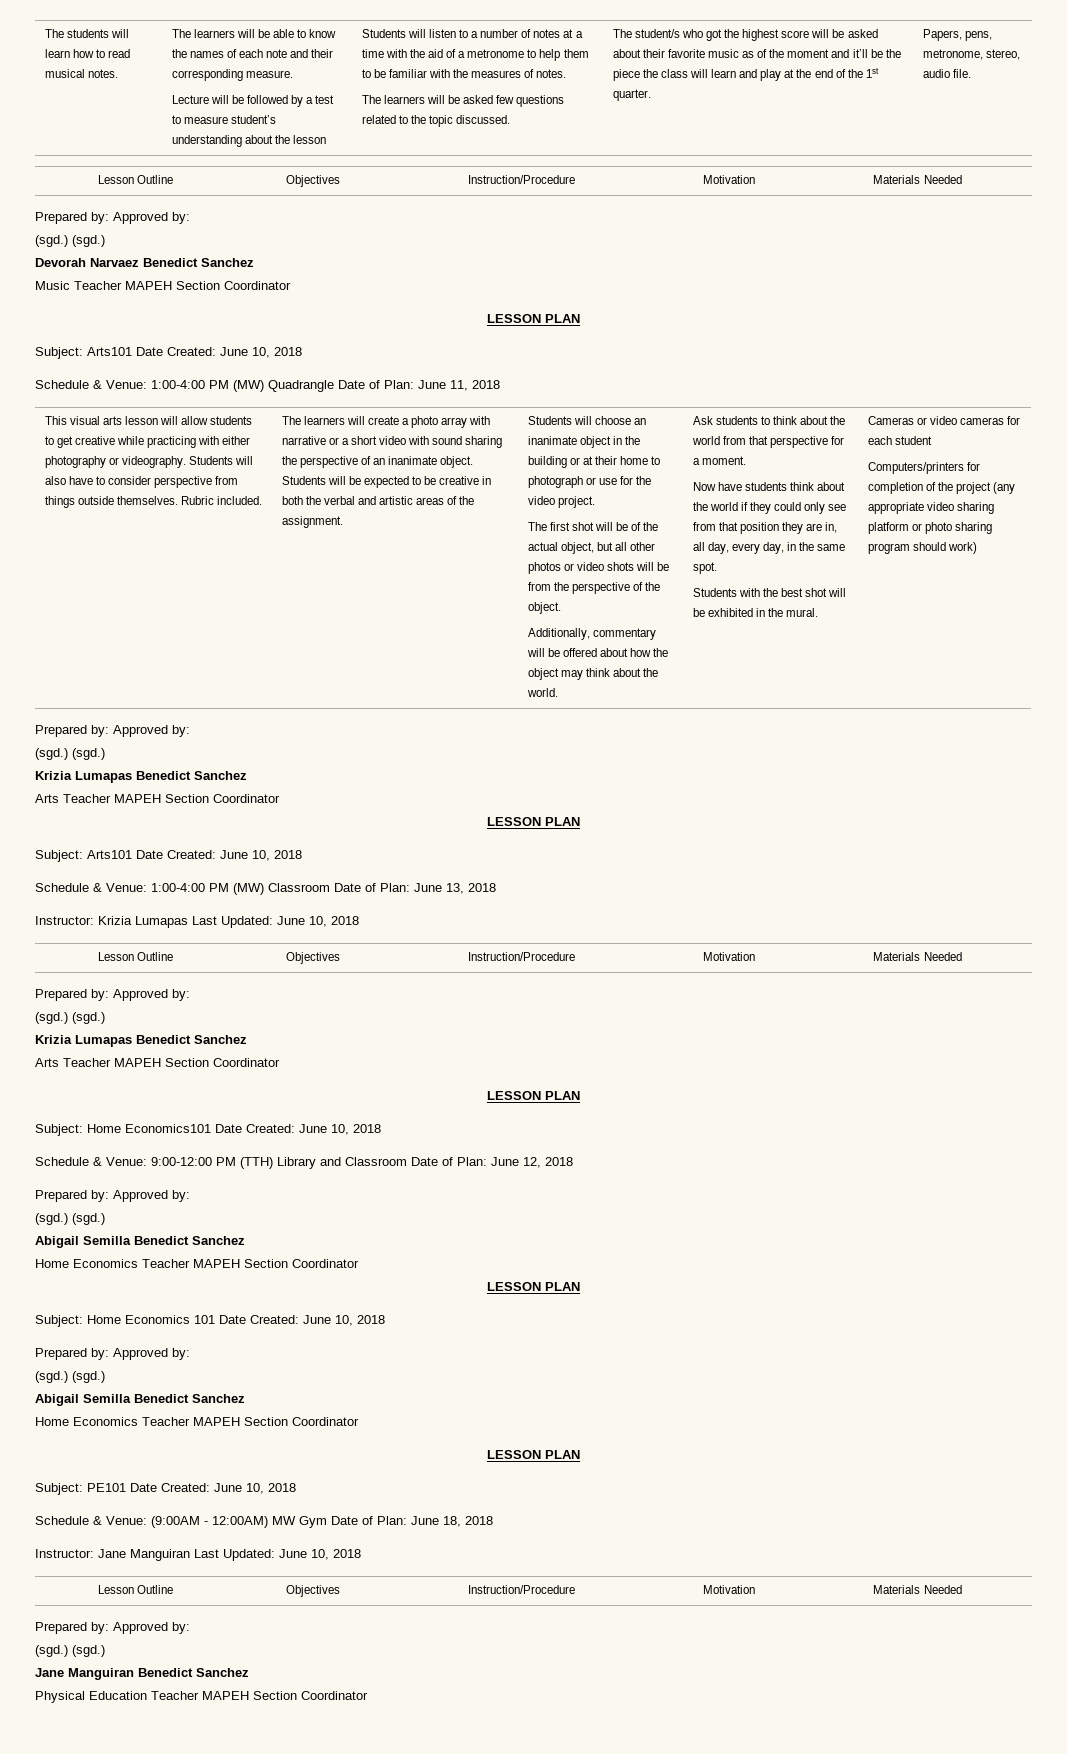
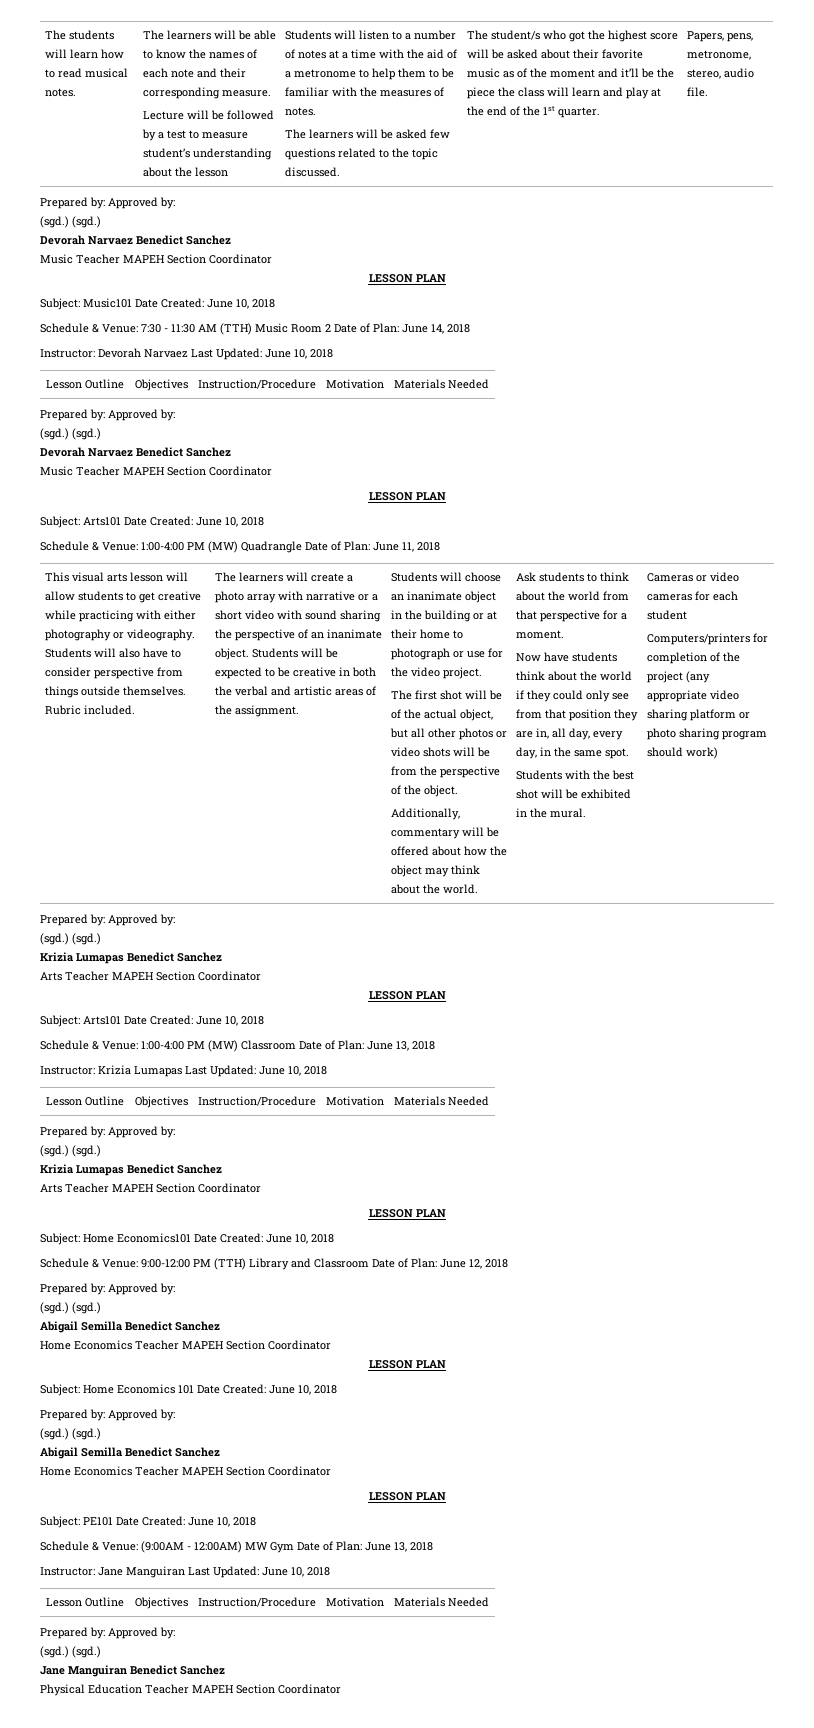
  Papers, pens, metronome, stereo, audio file.
+ Prepared by: Approved by:
+ (sgd.) (sgd.)
+ Devorah Narvaez Benedict Sanchez
+ Music Teacher MAPEH Section Coordinator
+ LESSON PLAN
+ Subject: Music101 Date Created: June 10, 2018
+ Schedule & Venue: 7:30 - 11:30 AM (TTH) Music Room 2 Date of Plan: June 14, 2018
+ Instructor: Devorah Narvaez Last Updated: June 10, 2018
- Schedule & Venue: (9:00AM - 12:00AM) MW Gym Date of Plan: June 18, 2018
+ Schedule & Venue: (9:00AM - 12:00AM) MW Gym Date of Plan: June 13, 2018

